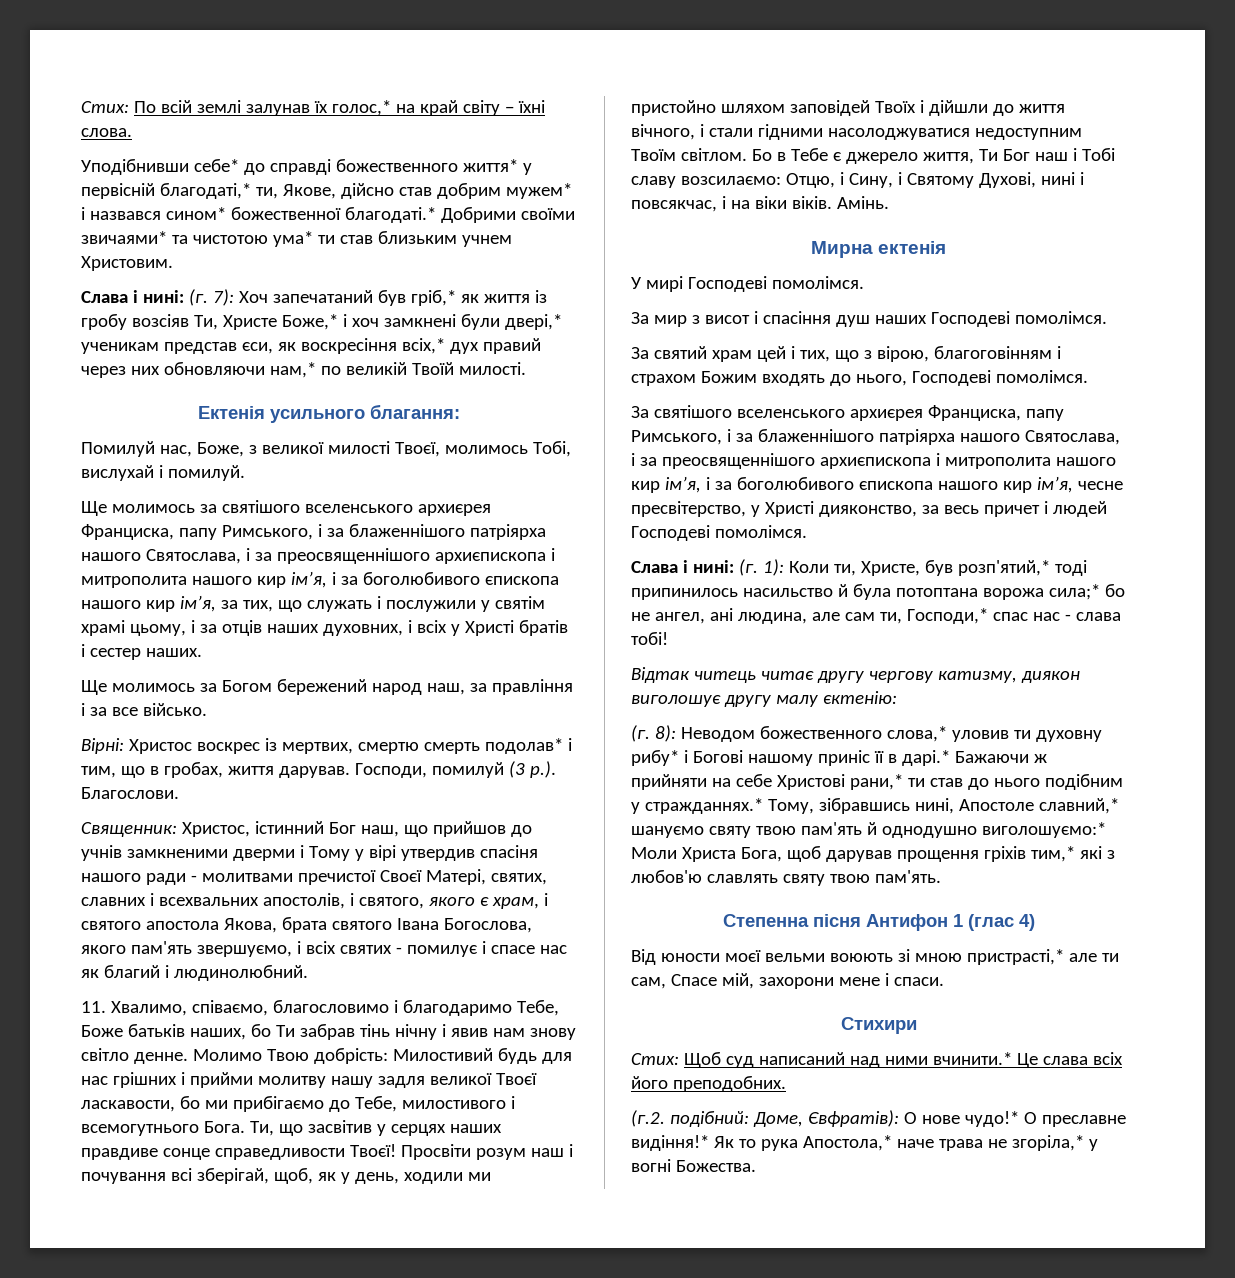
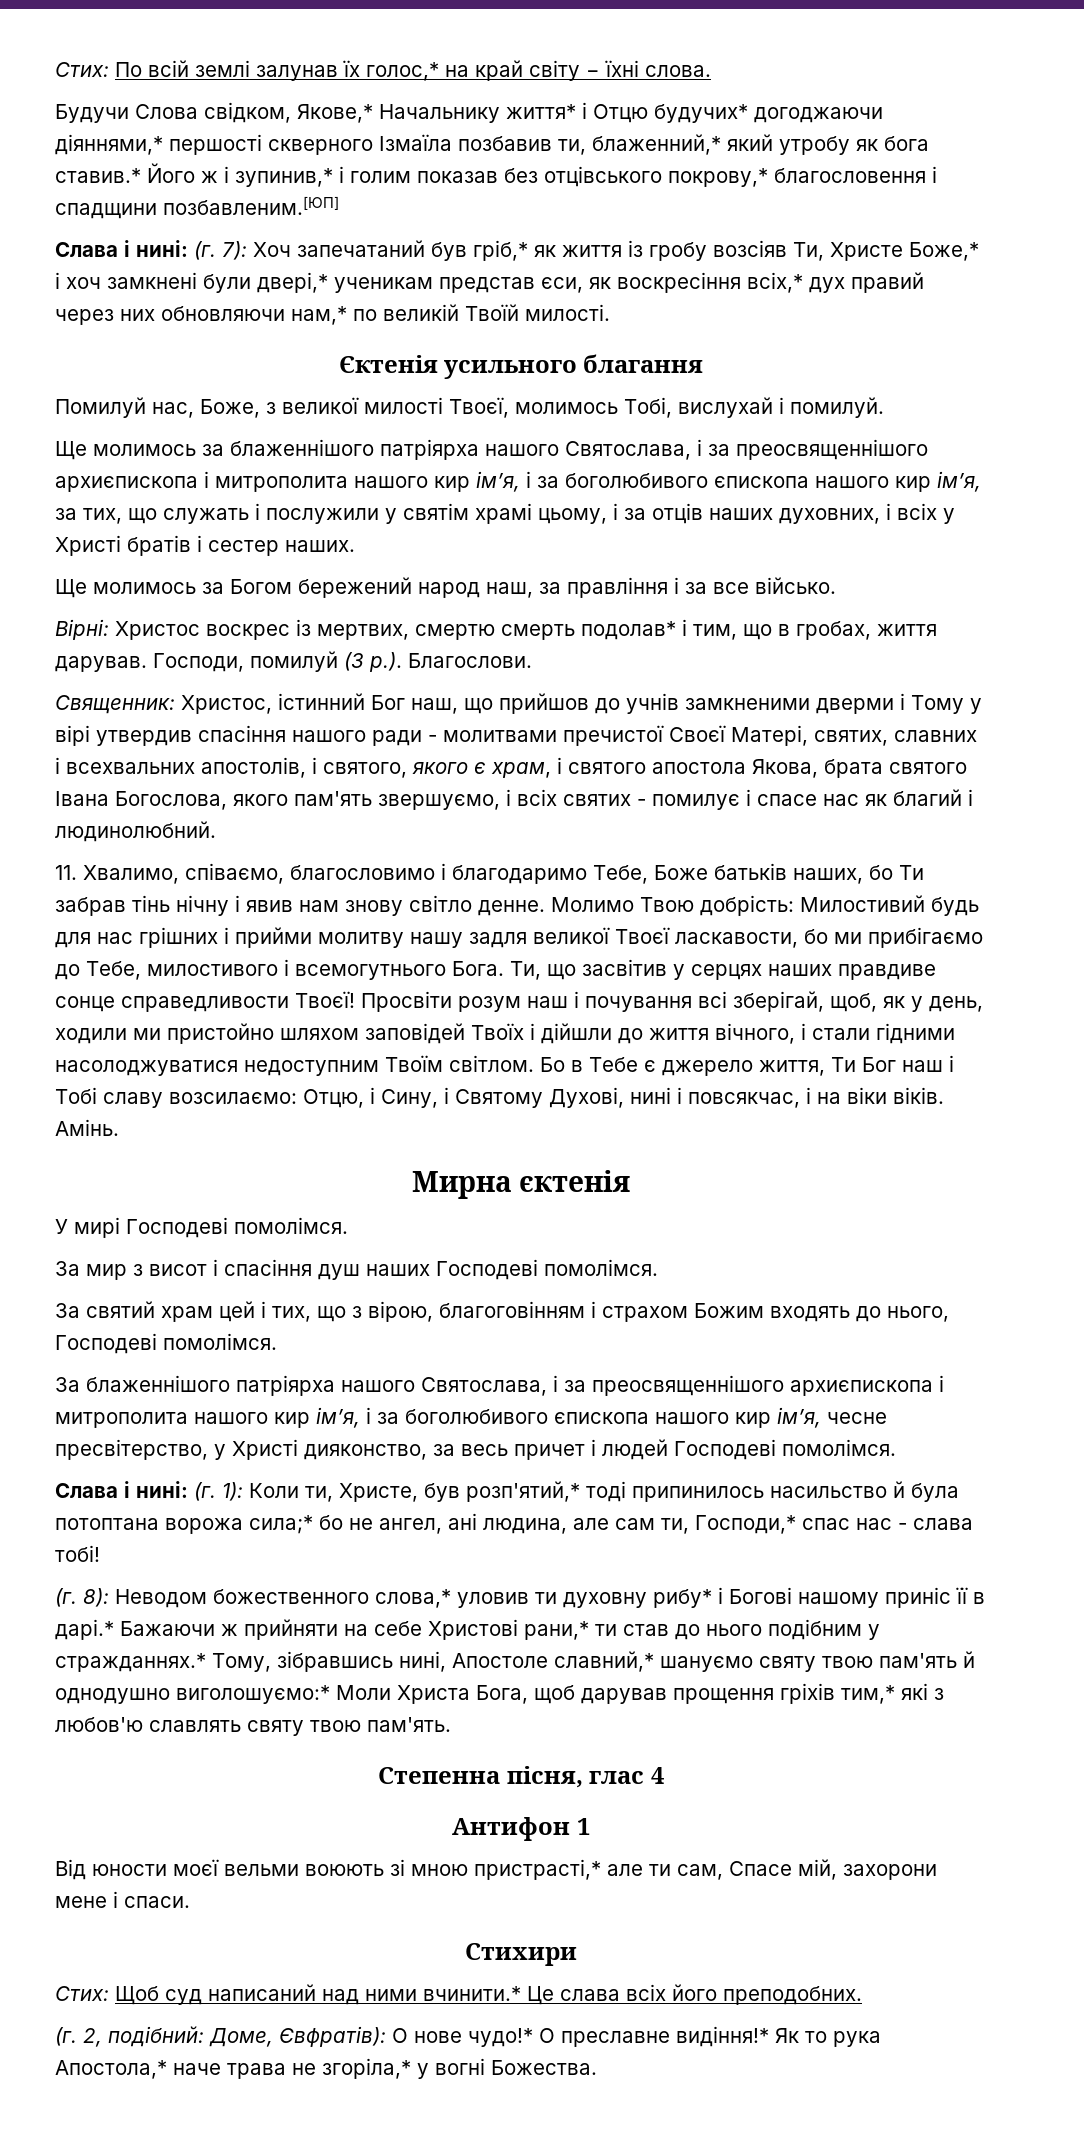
- Уподібнивши себе* до справді божественного життя* у первісній благодаті,* ти, Якове, дійсно став добрим мужем* і назвався сином* божественної благодаті.* Добрими своїми звичаями* та чистотою ума* ти став близьким учнем Христовим.
+ Будучи Слова свідком, Якове,* Начальнику життя* і Отцю будучих* догоджаючи діяннями,* першості скверного Ізмаїла позбавив ти, блаженний,* який утробу як бога ставив.* Його ж і зупинив,* і голим показав без отцівського покрову,* благословення і спадщини позбавленим.[ЮП]
- Ектенія усильного благання:
+ Єктенія усильного благання
- Ще молимось за святішого вселенського архиєрея Франциска, папу Римського, і за блаженнішого патріярха нашого Святослава, і за преосвященнішого архиєпископа і митрополита нашого кир ім’я, і за боголюбивого єпископа нашого кир ім’я, за тих, що служать і послужили у святім храмі цьому, і за отців наших духовних, і всіх у Христі братів і сестер наших.
+ Ще молимось за блаженнішого патріярха нашого Святослава, і за преосвященнішого архиєпископа і митрополита нашого кир ім’я, і за боголюбивого єпископа нашого кир ім’я, за тих, що служать і послужили у святім храмі цьому, і за отців наших духовних, і всіх у Христі братів і сестер наших.
- Священник: Христос, істинний Бог наш, що прийшов до учнів замкненими дверми і Тому у вірі утвердив спасіня нашого ради - молитвами пречистої Своєї Матері, святих, славних і всехвальних апостолів, і святого, якого є храм, і святого апостола Якова, брата святого Івана Богослова, якого пам'ять звершуємо, і всіх святих - помилує і спасе нас як благий і людинолюбний.
+ Священник: Христос, істинний Бог наш, що прийшов до учнів замкненими дверми і Тому у вірі утвердив спасіння нашого ради - молитвами пречистої Своєї Матері, святих, славних і всехвальних апостолів, і святого, якого є храм, і святого апостола Якова, брата святого Івана Богослова, якого пам'ять звершуємо, і всіх святих - помилує і спасе нас як благий і людинолюбний.
- Мирна ектенія
+ Мирна єктенія
- За святішого вселенського архиєрея Франциска, папу Римського, і за блаженнішого патріярха нашого Святослава, і за преосвященнішого архиєпископа і митрополита нашого кир ім’я, і за боголюбивого єпископа нашого кир ім’я, чесне пресвітерство, у Христі дияконство, за весь причет і людей Господеві помолімся.
+ За блаженнішого патріярха нашого Святослава, і за преосвященнішого архиєпископа і митрополита нашого кир ім’я, і за боголюбивого єпископа нашого кир ім’я, чесне пресвітерство, у Христі дияконство, за весь причет і людей Господеві помолімся.
- Відтак читець читає другу чергову катизму, диякон виголошує другу малу єктенію:
- Степенна пісня Антифон 1 (глас 4)
+ Степенна пісня, глас 4
+ Антифон 1
- (г.2. подібний: Доме, Євфратів): О нове чудо!* О преславне видіння!* Як то рука Апостола,* наче трава не згоріла,* у вогні Божества.
+ (г. 2, подібний: Доме, Євфратів): О нове чудо!* О преславне видіння!* Як то рука Апостола,* наче трава не згоріла,* у вогні Божества.

